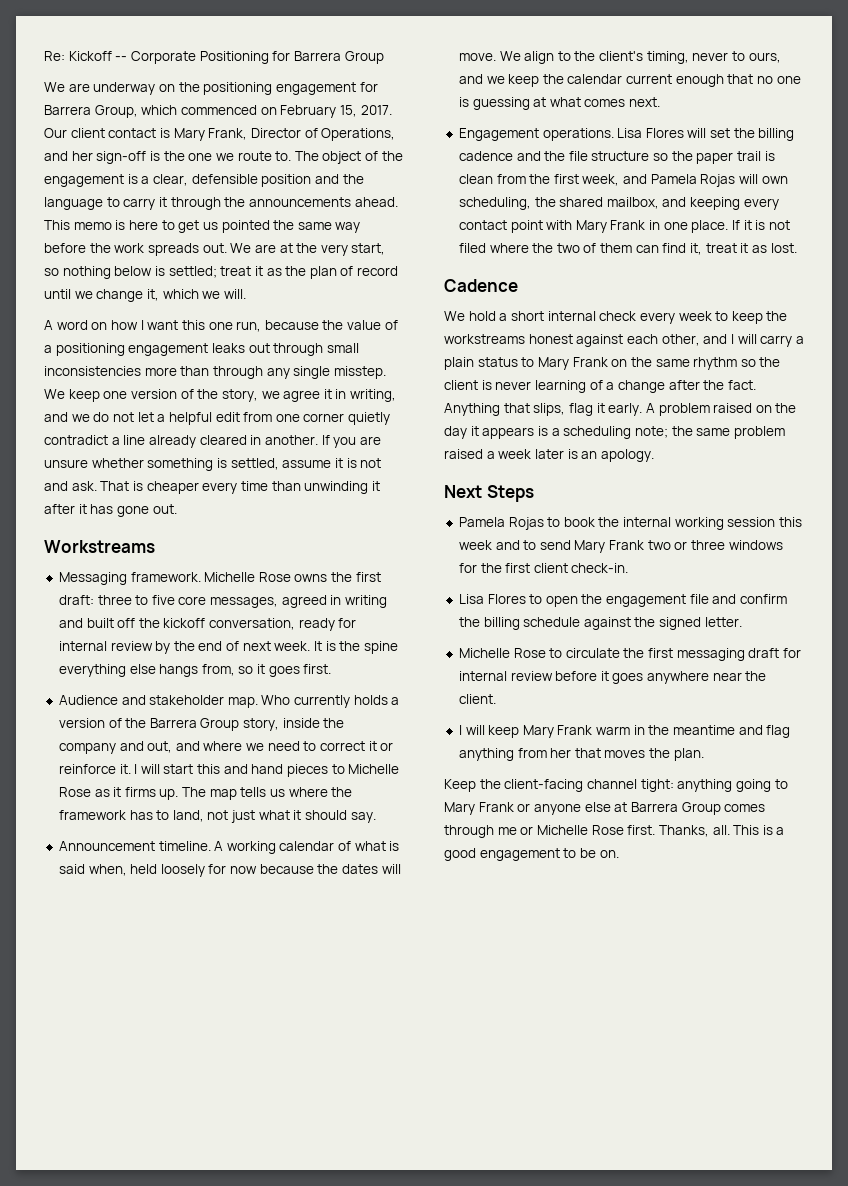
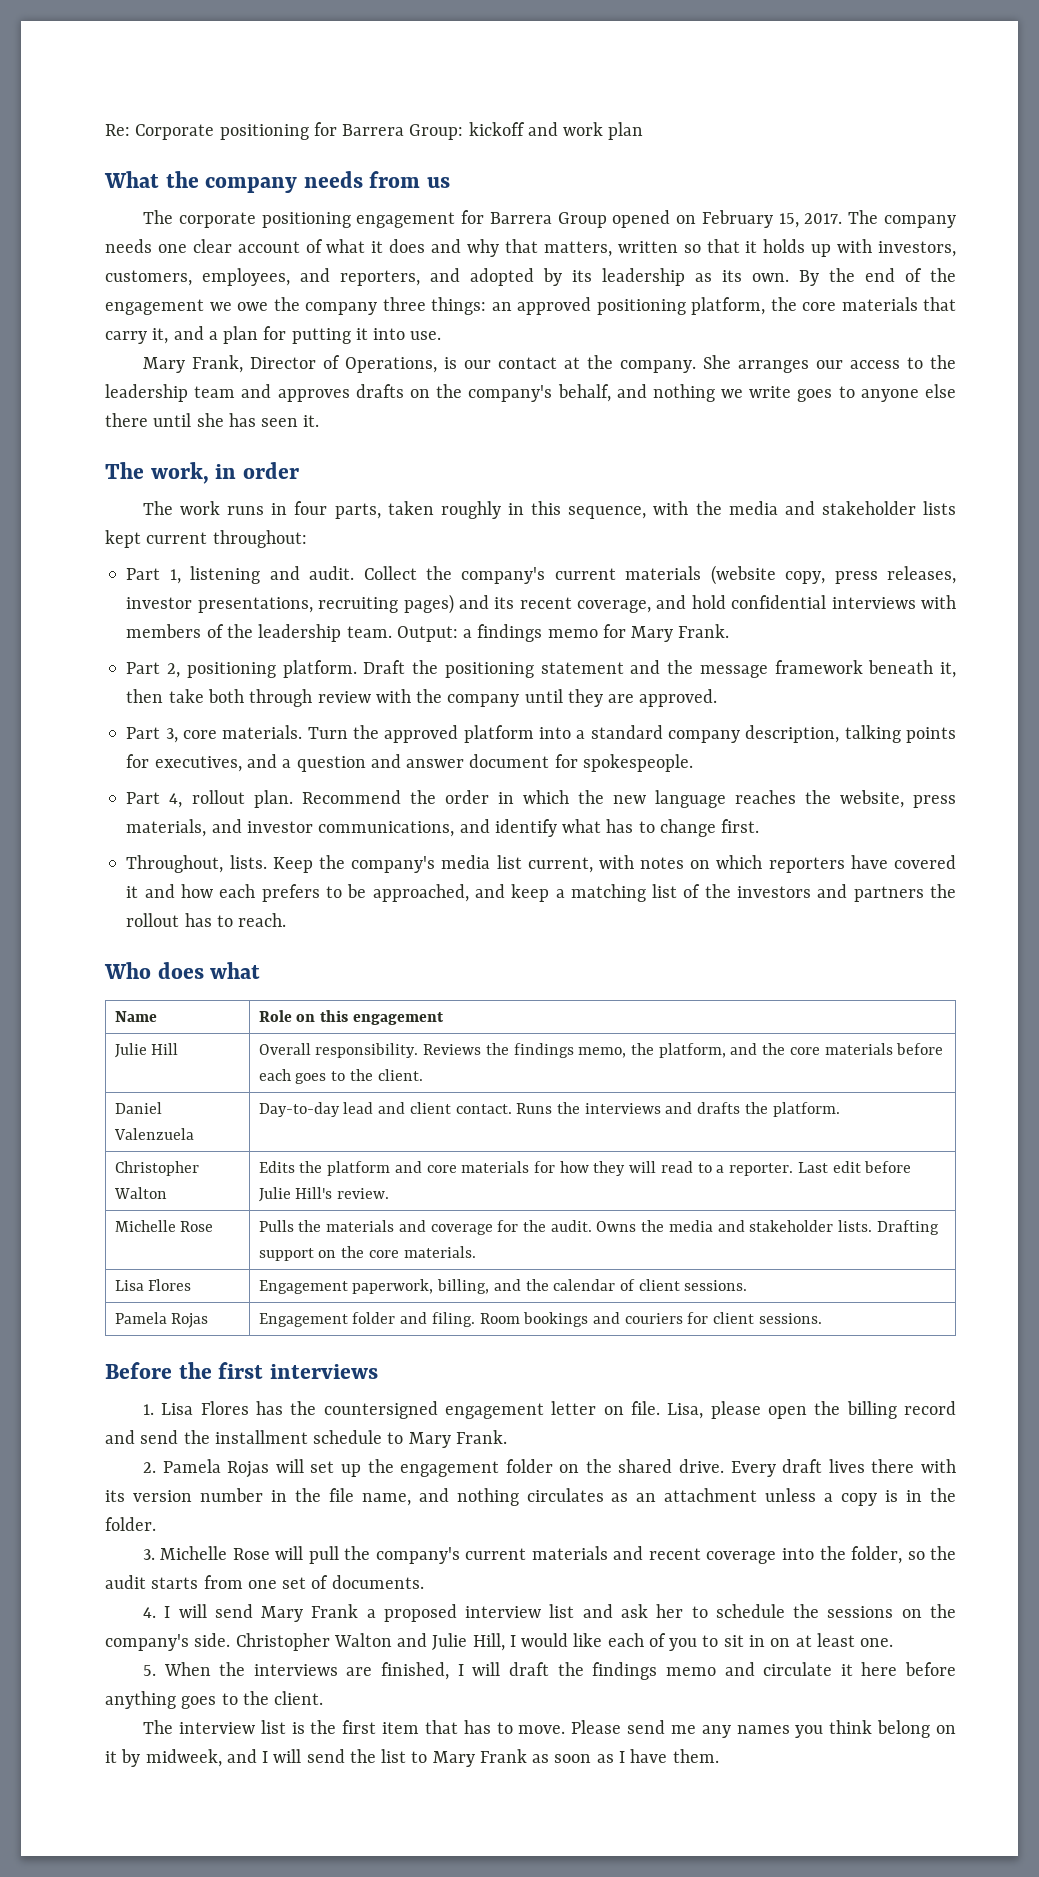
- Re: Kickoff -- Corporate Positioning for Barrera Group
- We are underway on the positioning engagement for Barrera Group, which commenced on February 15, 2017.
+ Re: Corporate positioning for Barrera Group: kickoff and work plan
+ What the company needs from us
+ The corporate positioning engagement for Barrera Group opened on February 15, 2017.
- Our client contact is Mary Frank, Director of Operations, and her sign-off is the one we route to. The object of the engagement is a clear, defensible position and the language to carry it through the announcements ahead. This memo is here to get us pointed the same way before the work spreads out. We are at the very start, so nothing below is settled; treat it as the plan of record until we change it, which we will.
- A word on how I want this one run, because the value of a positioning engagement leaks out through small inconsistencies more than through any single misstep. We keep one version of the story, we agree it in writing, and we do not let a helpful edit from one corner quietly contradict a line already cleared in another. If you are unsure whether something is settled, assume it is not and ask. That is cheaper every time than unwinding it after it has gone out.
- Workstreams
- Messaging framework. Michelle Rose owns the first draft: three to five core messages, agreed in writing and built off the kickoff conversation, ready for internal review by the end of next week. It is the spine everything else hangs from, so it goes first.
- Audience and stakeholder map. Who currently holds a version of the Barrera Group story, inside the company and out, and where we need to correct it or reinforce it. I will start this and hand pieces to Michelle Rose as it firms up. The map tells us where the framework has to land, not just what it should say.
- Announcement timeline. A working calendar of what is said when, held loosely for now because the dates will move. We align to the client's timing, never to ours, and we keep the calendar current enough that no one is guessing at what comes next.
- Engagement operations. Lisa Flores will set the billing cadence and the file structure so the paper trail is clean from the first week, and Pamela Rojas will own scheduling, the shared mailbox, and keeping every contact point with Mary Frank in one place. If it is not filed where the two of them can find it, treat it as lost.
- Cadence
- We hold a short internal check every week to keep the workstreams honest against each other, and I will carry a plain status to Mary Frank on the same rhythm so the client is never learning of a change after the fact. Anything that slips, flag it early. A problem raised on the day it appears is a scheduling note; the same problem raised a week later is an apology.
- Next Steps
- Pamela Rojas to book the internal working session this week and to send Mary Frank two or three windows for the first client check-in.
- Lisa Flores to open the engagement file and confirm the billing schedule against the signed letter.
- Michelle Rose to circulate the first messaging draft for internal review before it goes anywhere near the client.
- I will keep Mary Frank warm in the meantime and flag anything from her that moves the plan.
- Keep the client-facing channel tight: anything going to Mary Frank or anyone else at Barrera Group comes through me or Michelle Rose first. Thanks, all. This is a good engagement to be on.
+ The company needs one clear account of what it does and why that matters, written so that it holds up with investors, customers, employees, and reporters, and adopted by its leadership as its own. By the end of the engagement we owe the company three things: an approved positioning platform, the core materials that carry it, and a plan for putting it into use.
+ Mary Frank, Director of Operations, is our contact at the company. She arranges our access to the leadership team and approves drafts on the company's behalf, and nothing we write goes to anyone else there until she has seen it.
+ The work, in order
+ The work runs in four parts, taken roughly in this sequence, with the media and stakeholder lists kept current throughout:
+ Part 1, listening and audit. Collect the company's current materials (website copy, press releases, investor presentations, recruiting pages) and its recent coverage, and hold confidential interviews with members of the leadership team. Output: a findings memo for Mary Frank.
+ Part 2, positioning platform. Draft the positioning statement and the message framework beneath it, then take both through review with the company until they are approved.
+ Part 3, core materials. Turn the approved platform into a standard company description, talking points for executives, and a question and answer document for spokespeople.
+ Part 4, rollout plan. Recommend the order in which the new language reaches the website, press materials, and investor communications, and identify what has to change first.
+ Throughout, lists. Keep the company's media list current, with notes on which reporters have covered it and how each prefers to be approached, and keep a matching list of the investors and partners the rollout has to reach.
+ Who does what
+ Name | Role on this engagement
+ Julie Hill | Overall responsibility. Reviews the findings memo, the platform, and the core materials before each goes to the client.
+ Daniel Valenzuela | Day-to-day lead and client contact. Runs the interviews and drafts the platform.
+ Christopher Walton | Edits the platform and core materials for how they will read to a reporter. Last edit before Julie Hill's review.
+ Michelle Rose | Pulls the materials and coverage for the audit. Owns the media and stakeholder lists. Drafting support on the core materials.
+ Lisa Flores | Engagement paperwork, billing, and the calendar of client sessions.
+ Pamela Rojas | Engagement folder and filing. Room bookings and couriers for client sessions.
+ Before the first interviews
+ 1. Lisa Flores has the countersigned engagement letter on file. Lisa, please open the billing record and send the installment schedule to Mary Frank.
+ 2. Pamela Rojas will set up the engagement folder on the shared drive. Every draft lives there with its version number in the file name, and nothing circulates as an attachment unless a copy is in the folder.
+ 3. Michelle Rose will pull the company's current materials and recent coverage into the folder, so the audit starts from one set of documents.
+ 4. I will send Mary Frank a proposed interview list and ask her to schedule the sessions on the company's side. Christopher Walton and Julie Hill, I would like each of you to sit in on at least one.
+ 5. When the interviews are finished, I will draft the findings memo and circulate it here before anything goes to the client.
+ The interview list is the first item that has to move. Please send me any names you think belong on it by midweek, and I will send the list to Mary Frank as soon as I have them.

